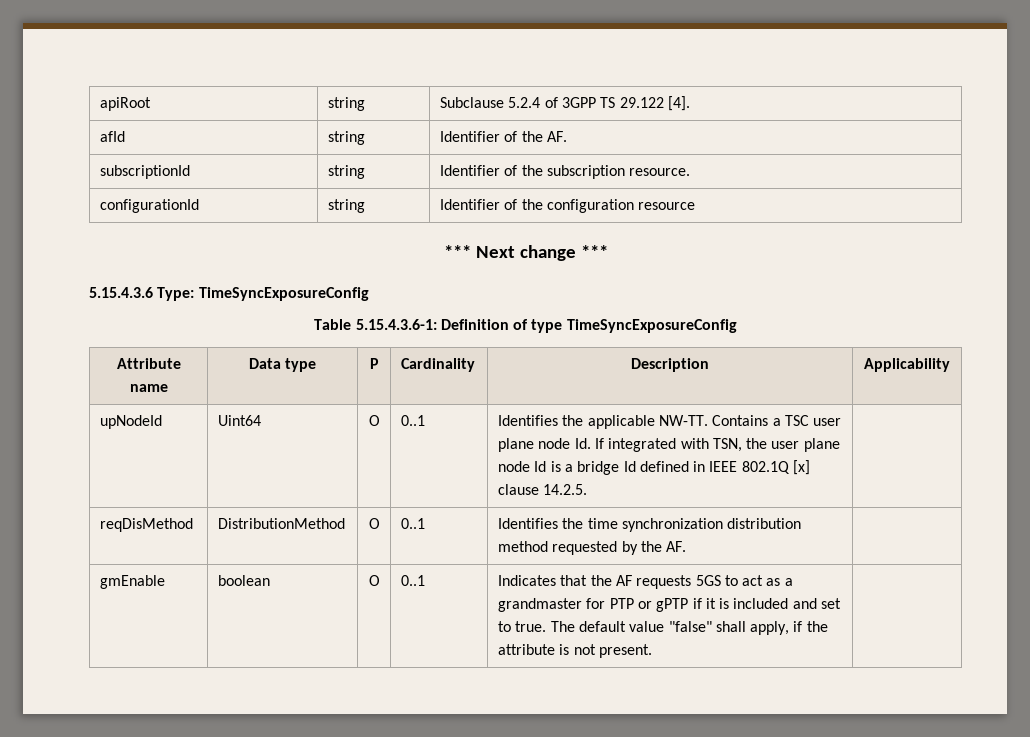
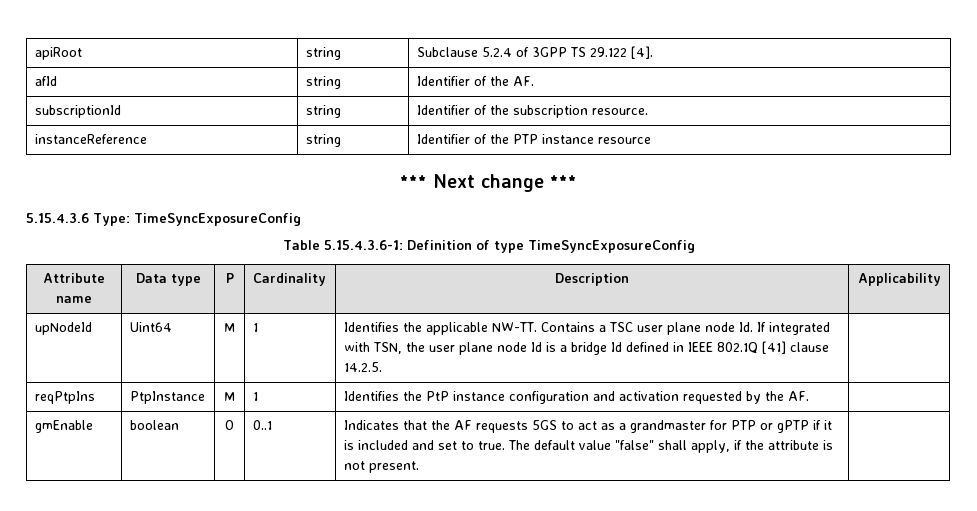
- configurationId | string | Identifier of the configuration resource
+ instanceReference | string | Identifier of the PTP instance resource
- upNodeId | Uint64 | O | 0..1 | Identifies the applicable NW-TT. Contains a TSC user plane node Id. If integrated with TSN, the user plane node Id is a bridge Id defined in IEEE 802.1Q [x] clause 14.2.5. |
+ upNodeId | Uint64 | M | 1 | Identifies the applicable NW-TT. Contains a TSC user plane node Id. If integrated with TSN, the user plane node Id is a bridge Id defined in IEEE 802.1Q [41] clause 14.2.5. |
- reqDisMethod | DistributionMethod | O | 0..1 | Identifies the time synchronization distribution method requested by the AF. |
+ reqPtpIns | PtpInstance | M | 1 | Identifies the PtP instance configuration and activation requested by the AF. |

